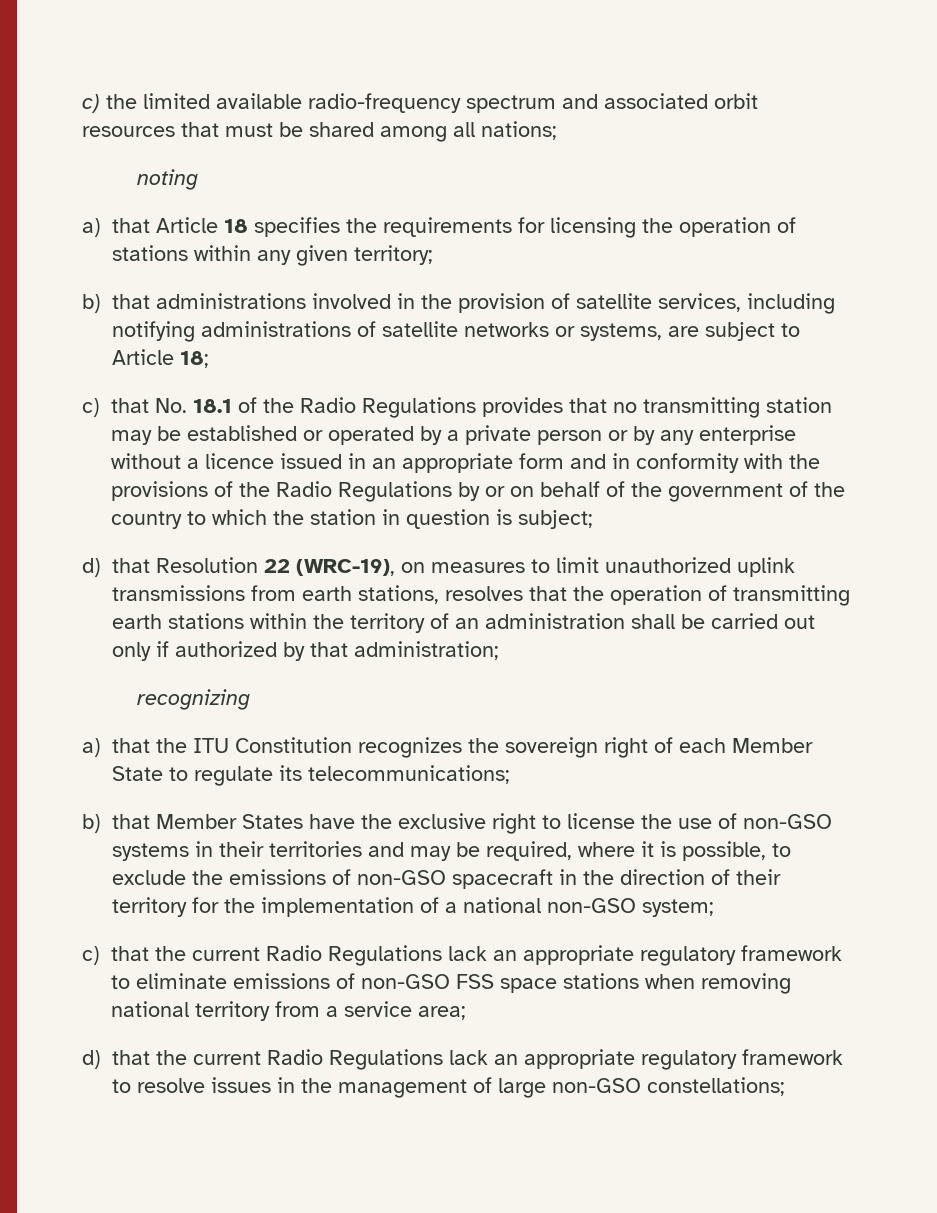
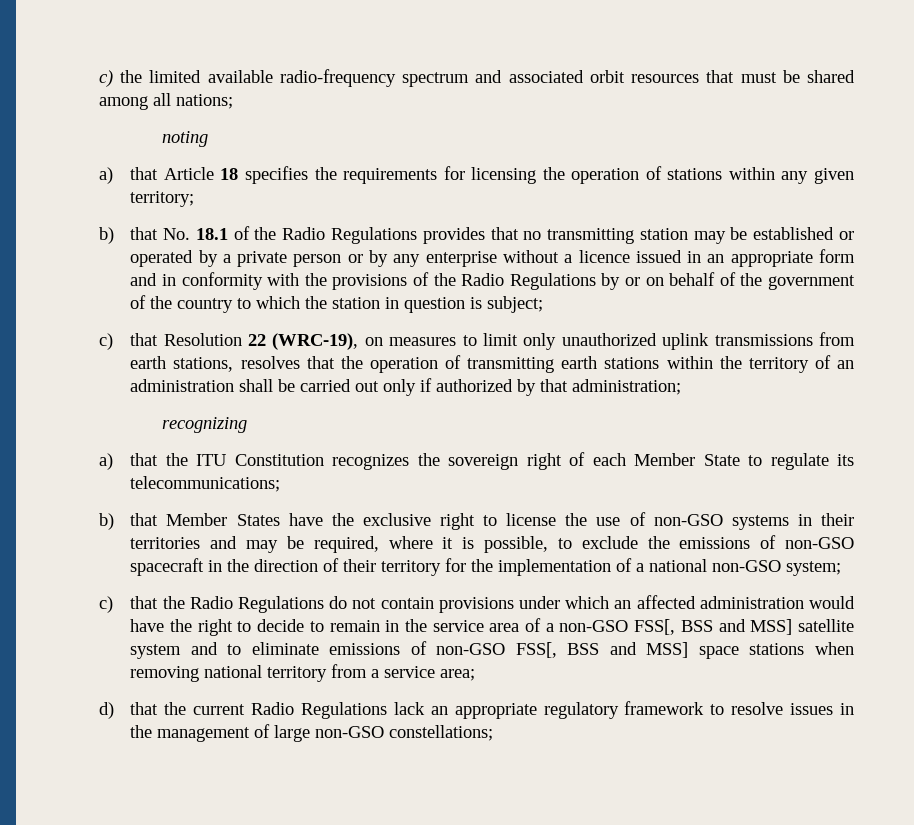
- b) that administrations involved in the provision of satellite services, including notifying administrations of satellite networks or systems, are subject to Article 18;
- c) that No. 18.1 of the Radio Regulations provides that no transmitting station may be established or operated by a private person or by any enterprise without a licence issued in an appropriate form and in conformity with the provisions of the Radio Regulations by or on behalf of the government of the country to which the station in question is subject;
+ b) that No. 18.1 of the Radio Regulations provides that no transmitting station may be established or operated by a private person or by any enterprise without a licence issued in an appropriate form and in conformity with the provisions of the Radio Regulations by or on behalf of the government of the country to which the station in question is subject;
- d) that Resolution 22 (WRC-19), on measures to limit unauthorized uplink transmissions from earth stations, resolves that the operation of transmitting earth stations within the territory of an administration shall be carried out only if authorized by that administration;
+ c) that Resolution 22 (WRC-19), on measures to limit only unauthorized uplink transmissions from earth stations, resolves that the operation of transmitting earth stations within the territory of an administration shall be carried out only if authorized by that administration;
- c) that the current Radio Regulations lack an appropriate regulatory framework to eliminate emissions of non-GSO FSS space stations when removing national territory from a service area;
+ c) that the Radio Regulations do not contain provisions under which an affected administration would have the right to decide to remain in the service area of a non-GSO FSS[, BSS and MSS] satellite system and to eliminate emissions of non-GSO FSS[, BSS and MSS] space stations when removing national territory from a service area;

